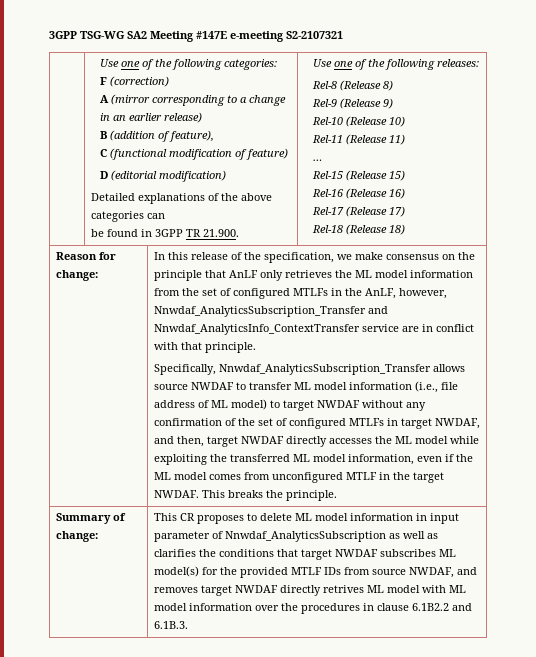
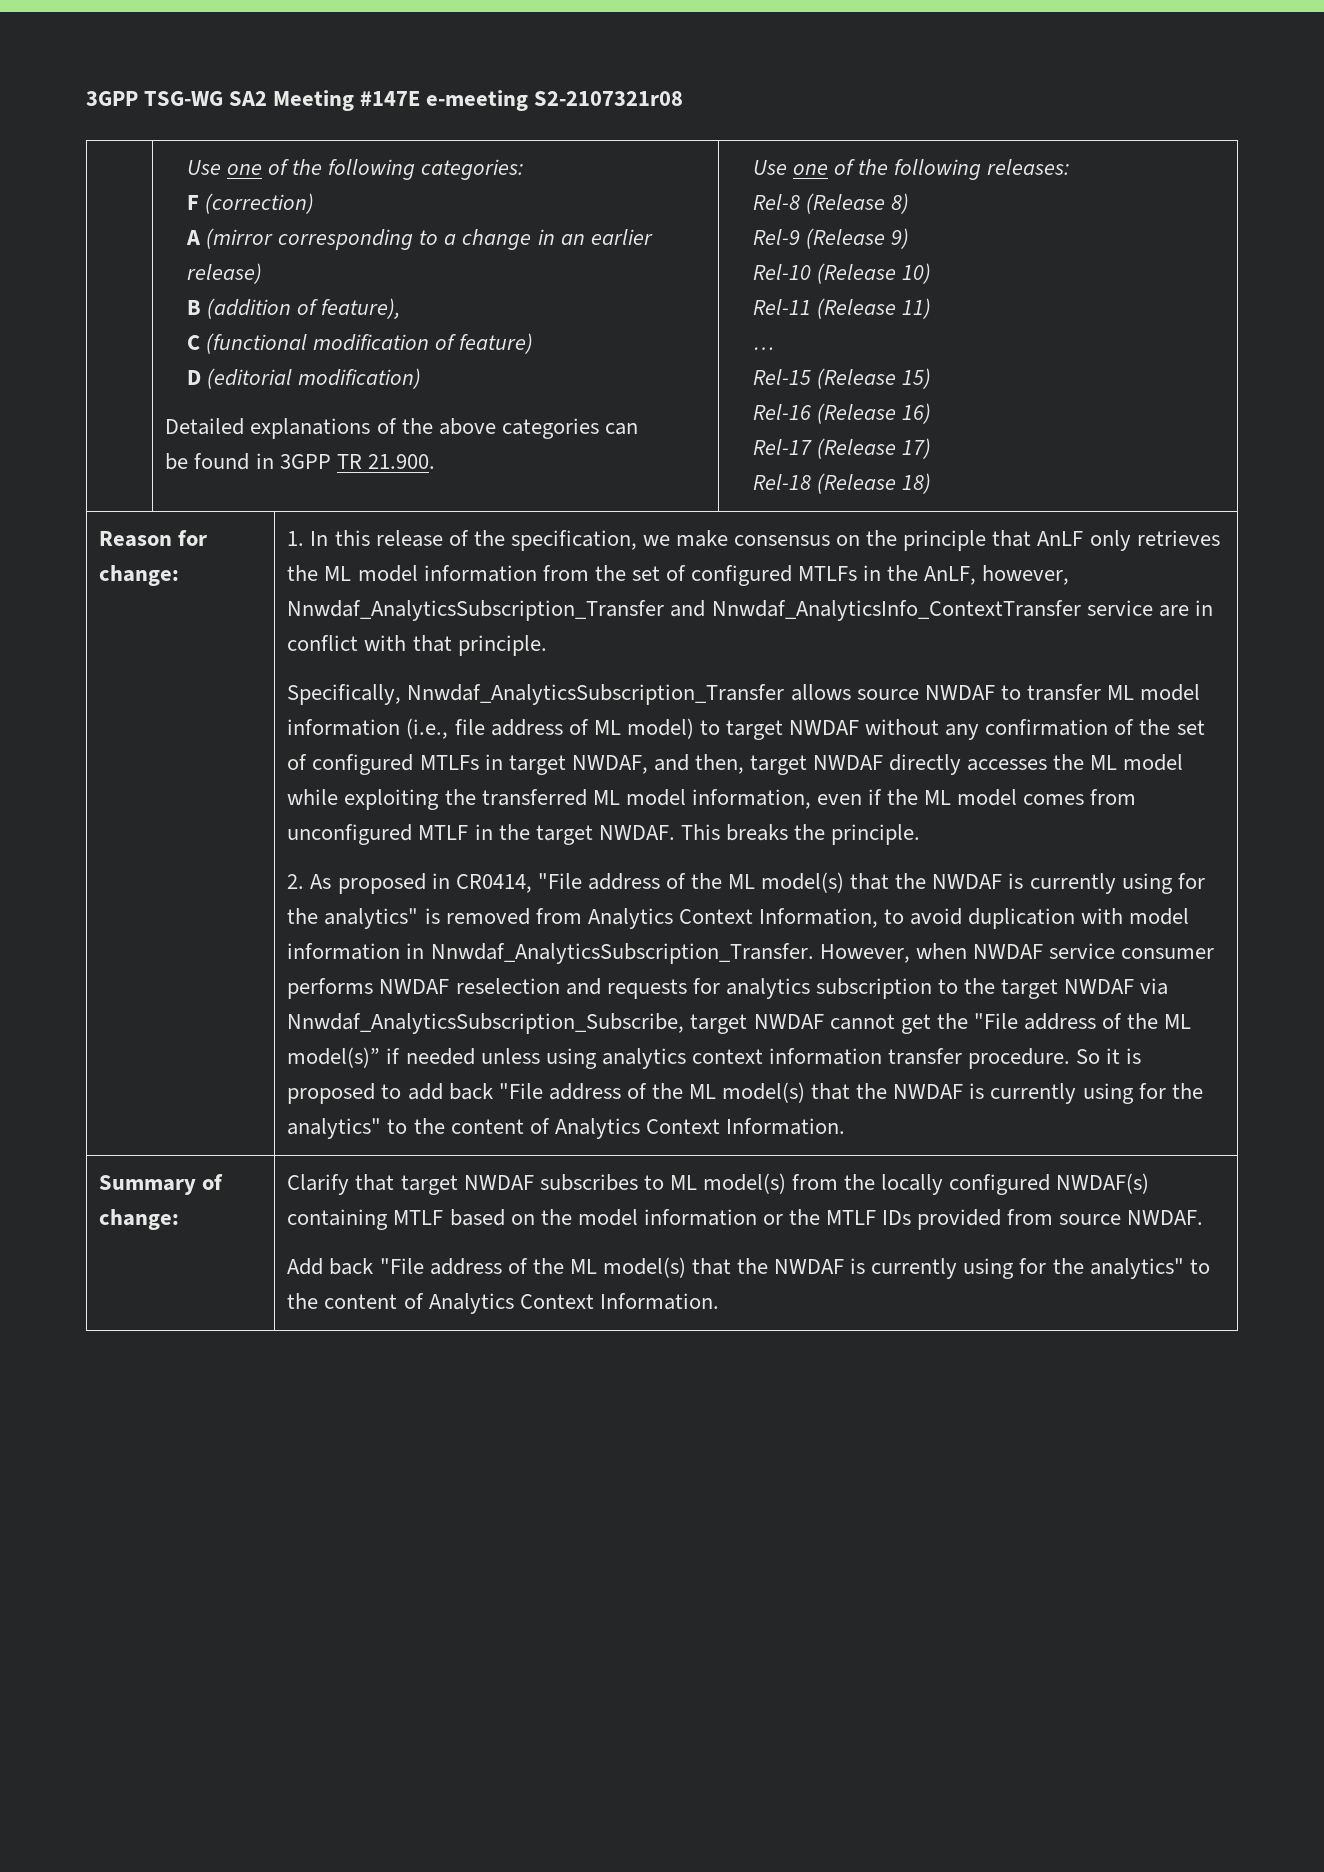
- 3GPP TSG-WG SA2 Meeting #147E e-meeting S2-2107321
+ 3GPP TSG-WG SA2 Meeting #147E e-meeting S2-2107321r08
- In this release of the specification, we make consensus on the principle that AnLF only retrieves the ML model information from the set of configured MTLFs in the AnLF, however, Nnwdaf_AnalyticsSubscription_Transfer and Nnwdaf_AnalyticsInfo_ContextTransfer service are in conflict with that principle.
+ 1. In this release of the specification, we make consensus on the principle that AnLF only retrieves the ML model information from the set of configured MTLFs in the AnLF, however, Nnwdaf_AnalyticsSubscription_Transfer and Nnwdaf_AnalyticsInfo_ContextTransfer service are in conflict with that principle.
- Summary of change: | This CR proposes to delete ML model information in input parameter of Nnwdaf_AnalyticsSubscription as well as clarifies the conditions that target NWDAF subscribes ML model(s) for the provided MTLF IDs from source NWDAF, and removes target NWDAF directly retrives ML model with ML model information over the procedures in clause 6.1B2.2 and 6.1B.3.
+ 2. As proposed in CR0414, "File address of the ML model(s) that the NWDAF is currently using for the analytics" is removed from Analytics Context Information, to avoid duplication with model information in Nnwdaf_AnalyticsSubscription_Transfer. However, when NWDAF service consumer performs NWDAF reselection and requests for analytics subscription to the target NWDAF via Nnwdaf_AnalyticsSubscription_Subscribe, target NWDAF cannot get the "File address of the ML model(s)” if needed unless using analytics context information transfer procedure. So it is proposed to add back "File address of the ML model(s) that the NWDAF is currently using for the analytics" to the content of Analytics Context Information.
+ Summary of change: | Clarify that target NWDAF subscribes to ML model(s) from the locally configured NWDAF(s) containing MTLF based on the model information or the MTLF IDs provided from source NWDAF.
+ Add back "File address of the ML model(s) that the NWDAF is currently using for the analytics" to the content of Analytics Context Information.

